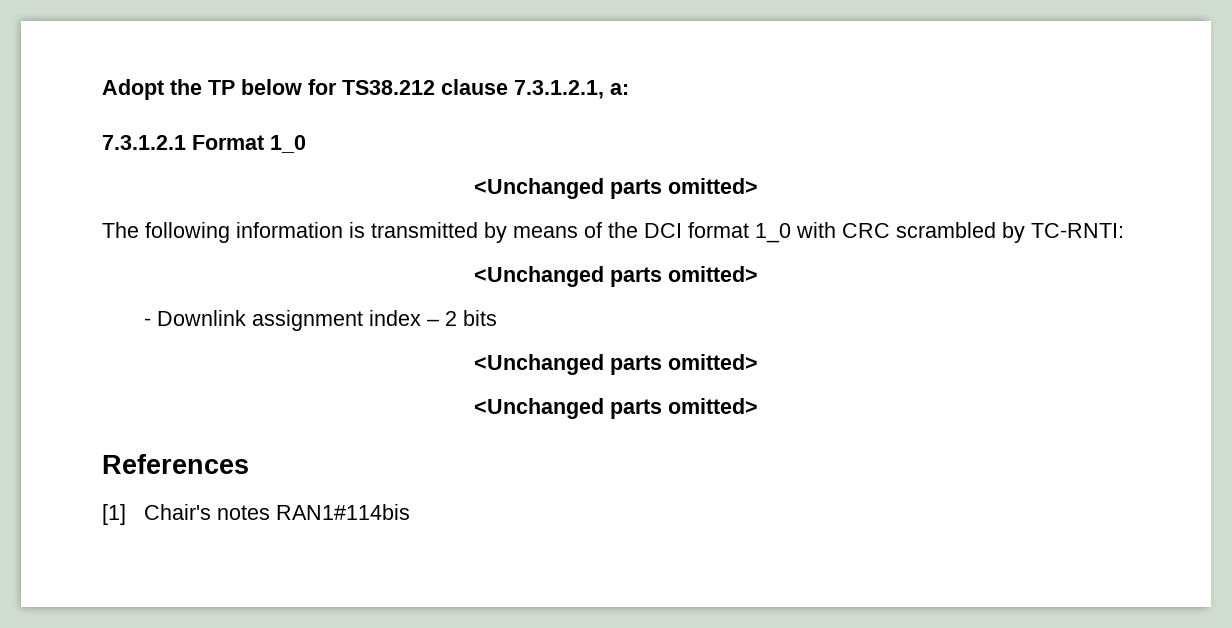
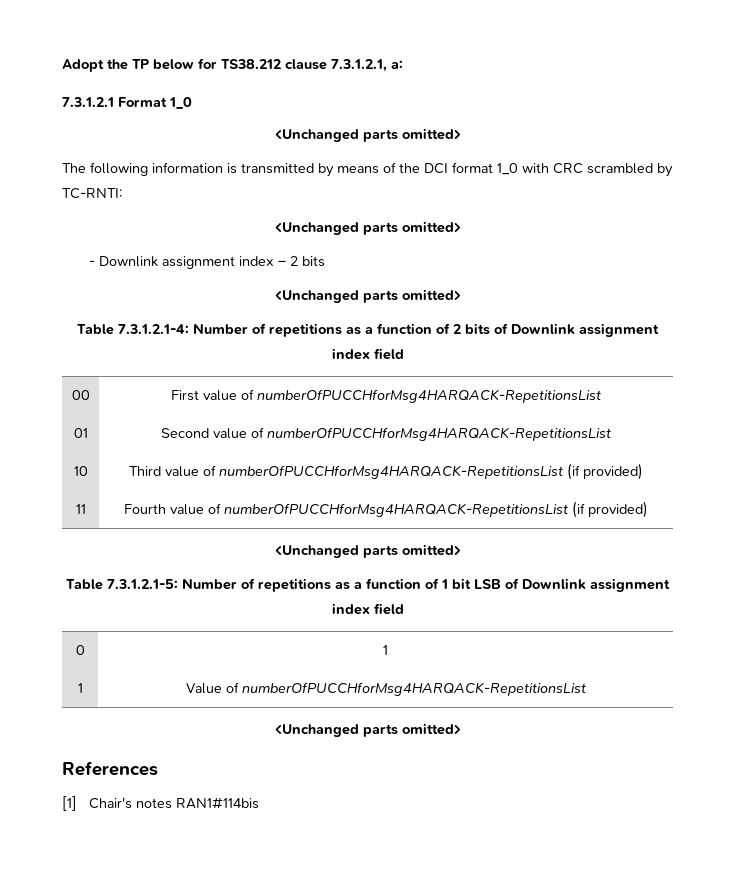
+ Table 7.3.1.2.1-4: Number of repetitions as a function of 2 bits of Downlink assignment index field
+ 00 | First value of numberOfPUCCHforMsg4HARQACK-RepetitionsList
+ 01 | Second value of numberOfPUCCHforMsg4HARQACK-RepetitionsList
+ 10 | Third value of numberOfPUCCHforMsg4HARQACK-RepetitionsList (if provided)
+ 11 | Fourth value of numberOfPUCCHforMsg4HARQACK-RepetitionsList (if provided)
+ <Unchanged parts omitted>
+ Table 7.3.1.2.1-5: Number of repetitions as a function of 1 bit LSB of Downlink assignment index field
+ 0 | 1
+ 1 | Value of numberOfPUCCHforMsg4HARQACK-RepetitionsList

